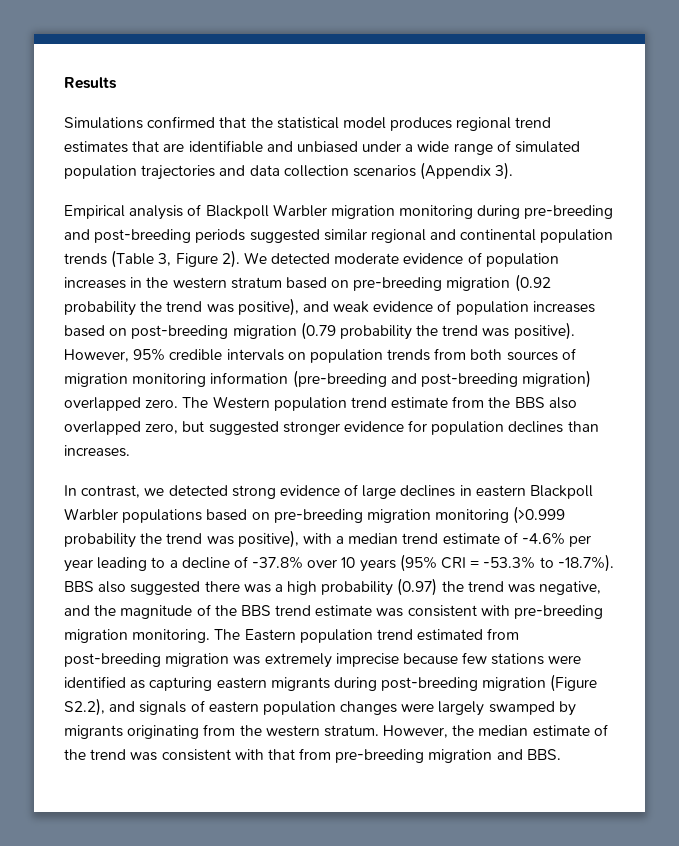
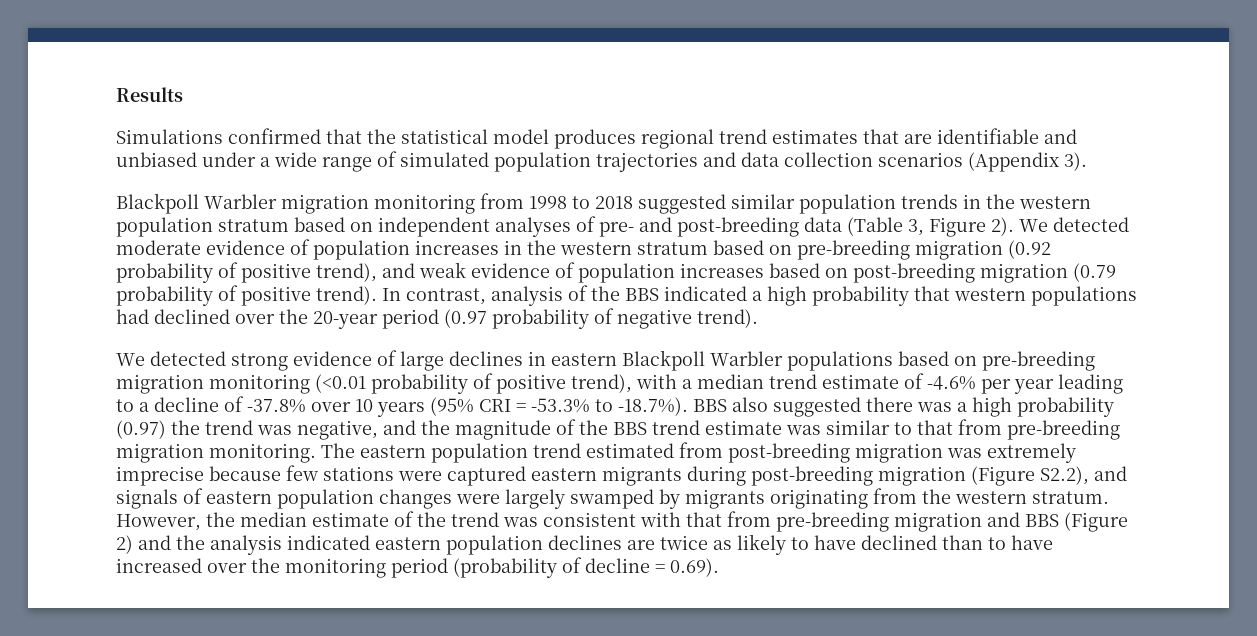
- Empirical analysis of Blackpoll Warbler migration monitoring during pre-breeding and post-breeding periods suggested similar regional and continental population trends (Table 3, Figure 2).
+ Blackpoll Warbler migration monitoring from 1998 to 2018 suggested similar population trends in the western population stratum based on independent analyses of pre- and post-breeding data (Table 3, Figure 2).
- We detected moderate evidence of population increases in the western stratum based on pre-breeding migration (0.92 probability the trend was positive), and weak evidence of population increases based on post-breeding migration (0.79 probability the trend was positive). However, 95% credible intervals on population trends from both sources of migration monitoring information (pre-breeding and post-breeding migration) overlapped zero. The Western population trend estimate from the BBS also overlapped zero, but suggested stronger evidence for population declines than increases.
- In contrast, we detected strong evidence of large declines in eastern Blackpoll Warbler populations based on pre-breeding migration monitoring (>0.999 probability the trend was positive), with a median trend estimate of -4.6% per year leading to a decline of -37.8% over 10 years (95% CRI = -53.3% to -18.7%). BBS also suggested there was a high probability (0.97) the trend was negative, and the magnitude of the BBS trend estimate was consistent with pre-breeding migration monitoring.
+ We detected moderate evidence of population increases in the western stratum based on pre-breeding migration (0.92 probability of positive trend), and weak evidence of population increases based on post-breeding migration (0.79 probability of positive trend). In contrast, analysis of the BBS indicated a high probability that western populations had declined over the 20-year period (0.97 probability of negative trend).
+ We detected strong evidence of large declines in eastern Blackpoll Warbler populations based on pre-breeding migration monitoring (<0.01 probability of positive trend), with a median trend estimate of -4.6% per year leading to a decline of -37.8% over 10 years (95% CRI = -53.3% to -18.7%). BBS also suggested there was a high probability (0.97) the trend was negative, and the magnitude of the BBS trend estimate was similar to that from pre-breeding migration monitoring.
- The Eastern population trend estimated from post-breeding migration was extremely imprecise because few stations were identified as capturing eastern migrants during post-breeding migration (Figure S2.2), and signals of eastern population changes were largely swamped by migrants originating from the western stratum.
+ The eastern population trend estimated from post-breeding migration was extremely imprecise because few stations were captured eastern migrants during post-breeding migration (Figure S2.2), and signals of eastern population changes were largely swamped by migrants originating from the western stratum.
- However, the median estimate of the trend was consistent with that from pre-breeding migration and BBS.
+ However, the median estimate of the trend was consistent with that from pre-breeding migration and BBS (Figure 2) and the analysis indicated eastern population declines are twice as likely to have declined than to have increased over the monitoring period (probability of decline = 0.69).

